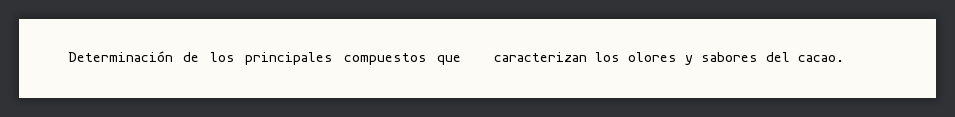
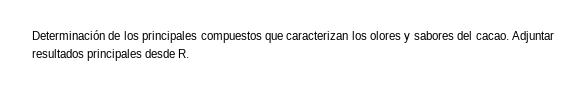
+ Adjuntar resultados principales desde R.

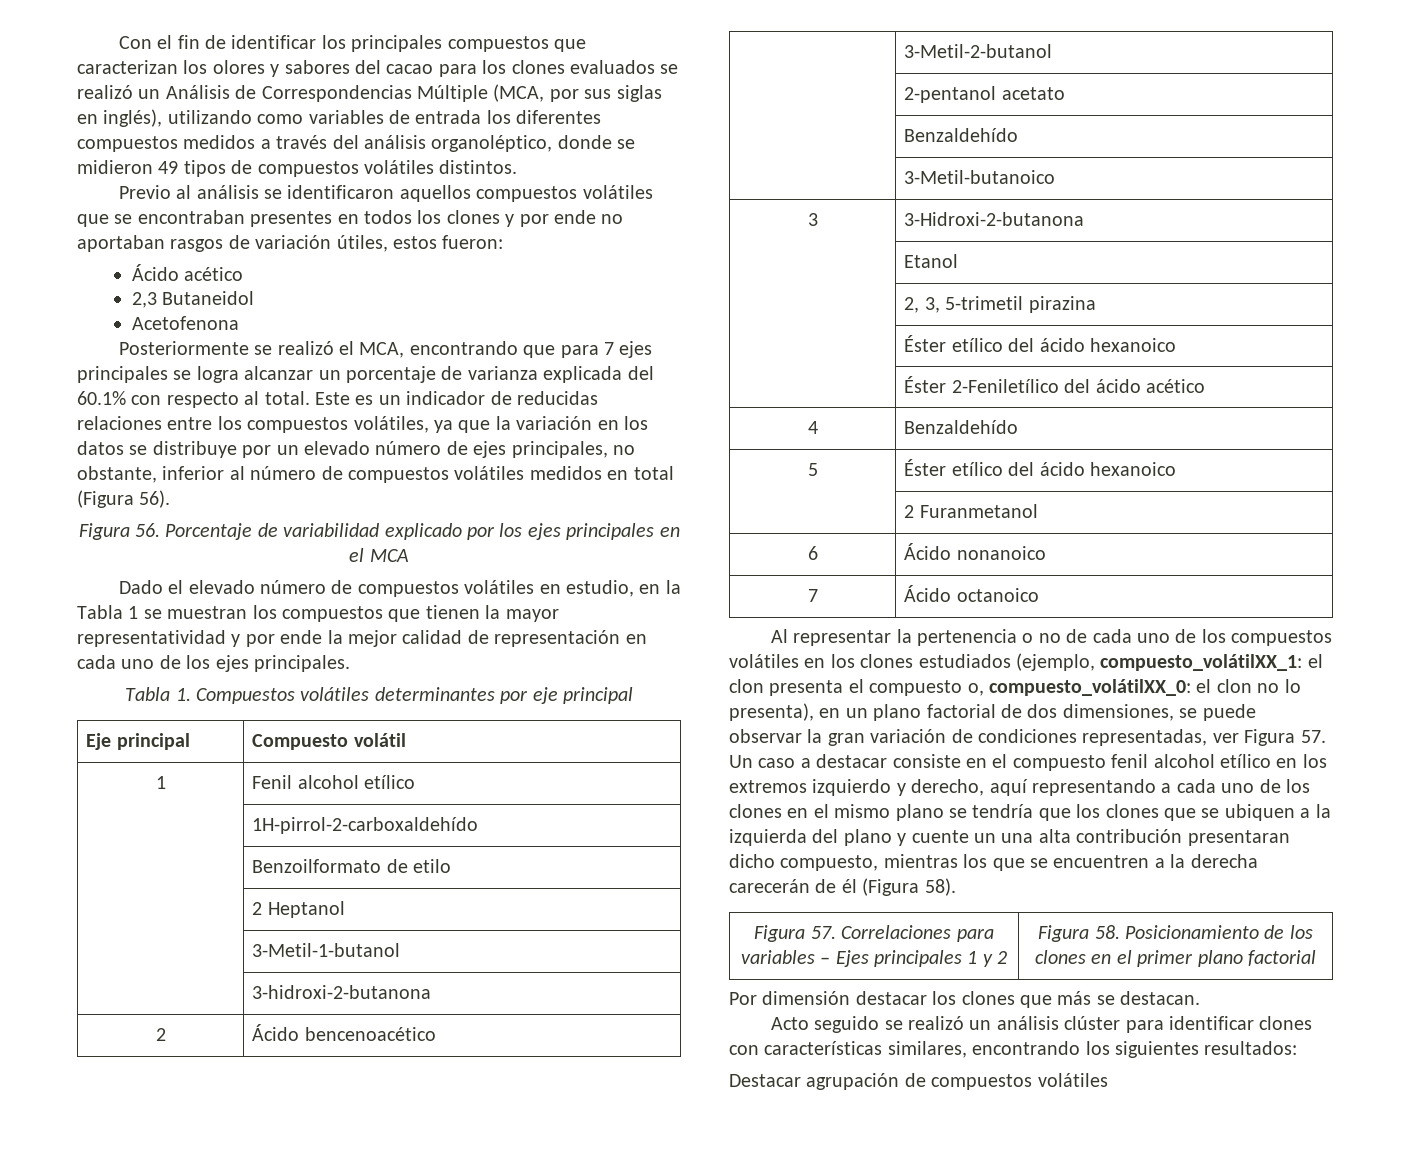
- Determinación de los principales compuestos que caracterizan los olores y sabores del cacao. Adjuntar resultados principales desde R.
+ Con el fin de identificar los principales compuestos que caracterizan los olores y sabores del cacao para los clones evaluados se realizó un Análisis de Correspondencias Múltiple (MCA, por sus siglas en inglés), utilizando como variables de entrada los diferentes compuestos medidos a través del análisis organoléptico, donde se midieron 49 tipos de compuestos volátiles distintos.
+ Previo al análisis se identificaron aquellos compuestos volátiles que se encontraban presentes en todos los clones y por ende no aportaban rasgos de variación útiles, estos fueron:
+ Ácido acético
+ 2,3 Butaneidol
+ Acetofenona
+ Posteriormente se realizó el MCA, encontrando que para 7 ejes principales se logra alcanzar un porcentaje de varianza explicada del 60.1% con respecto al total. Este es un indicador de reducidas relaciones entre los compuestos volátiles, ya que la variación en los datos se distribuye por un elevado número de ejes principales, no obstante, inferior al número de compuestos volátiles medidos en total (Figura 56).
+ Figura 56. Porcentaje de variabilidad explicado por los ejes principales en el MCA
+ Dado el elevado número de compuestos volátiles en estudio, en la Tabla 1 se muestran los compuestos que tienen la mayor representatividad y por ende la mejor calidad de representación en cada uno de los ejes principales.
+ Tabla 1. Compuestos volátiles determinantes por eje principal
+ Eje principal | Compuesto volátil
+ 1 | Fenil alcohol etílico
+ | 1H-pirrol-2-carboxaldehído
+ | Benzoilformato de etilo
+ | 2 Heptanol
+ | 3-Metil-1-butanol
+ | 3-hidroxi-2-butanona
+ 2 | Ácido bencenoacético
+ | 3-Metil-2-butanol
+ | 2-pentanol acetato
+ | Benzaldehído
+ | 3-Metil-butanoico
+ 3 | 3-Hidroxi-2-butanona
+ | Etanol
+ | 2, 3, 5-trimetil pirazina
+ | Éster etílico del ácido hexanoico
+ | Éster 2-Feniletílico del ácido acético
+ 4 | Benzaldehído
+ 5 | Éster etílico del ácido hexanoico
+ | 2 Furanmetanol
+ 6 | Ácido nonanoico
+ 7 | Ácido octanoico
+ Al representar la pertenencia o no de cada uno de los compuestos volátiles en los clones estudiados (ejemplo, compuesto_volátilXX_1: el clon presenta el compuesto o, compuesto_volátilXX_0: el clon no lo presenta), en un plano factorial de dos dimensiones, se puede observar la gran variación de condiciones representadas, ver Figura 57. Un caso a destacar consiste en el compuesto fenil alcohol etílico en los extremos izquierdo y derecho, aquí representando a cada uno de los clones en el mismo plano se tendría que los clones que se ubiquen a la izquierda del plano y cuente un una alta contribución presentaran dicho compuesto, mientras los que se encuentren a la derecha carecerán de él (Figura 58).
+ Figura 57. Correlaciones para variables – Ejes principales 1 y 2 | Figura 58. Posicionamiento de los clones en el primer plano factorial
+ Por dimensión destacar los clones que más se destacan.
+ Acto seguido se realizó un análisis clúster para identificar clones con características similares, encontrando los siguientes resultados:
+ Destacar agrupación de compuestos volátiles

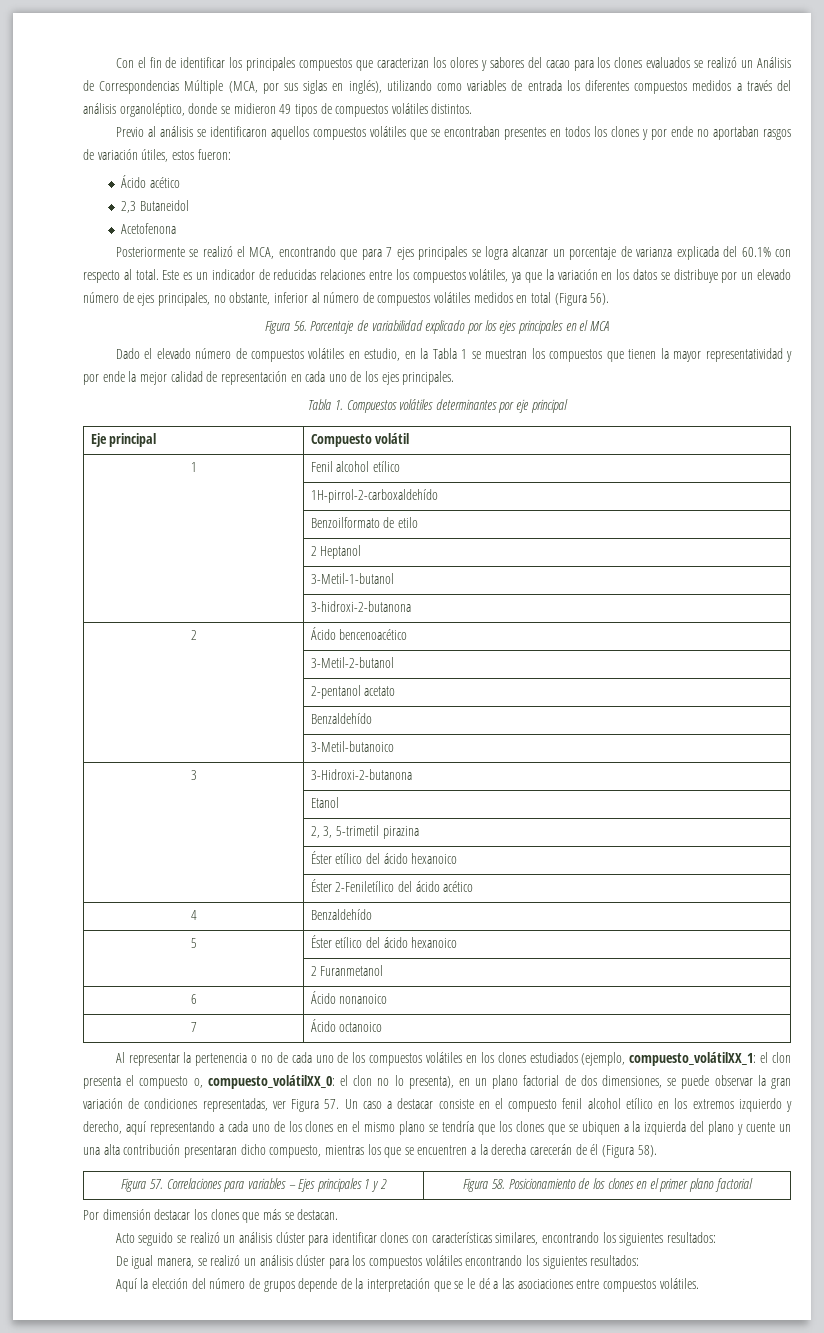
- Destacar agrupación de compuestos volátiles
+ De igual manera, se realizó un análisis clúster para los compuestos volátiles encontrando los siguientes resultados:
+ Aquí la elección del número de grupos depende de la interpretación que se le dé a las asociaciones entre compuestos volátiles.

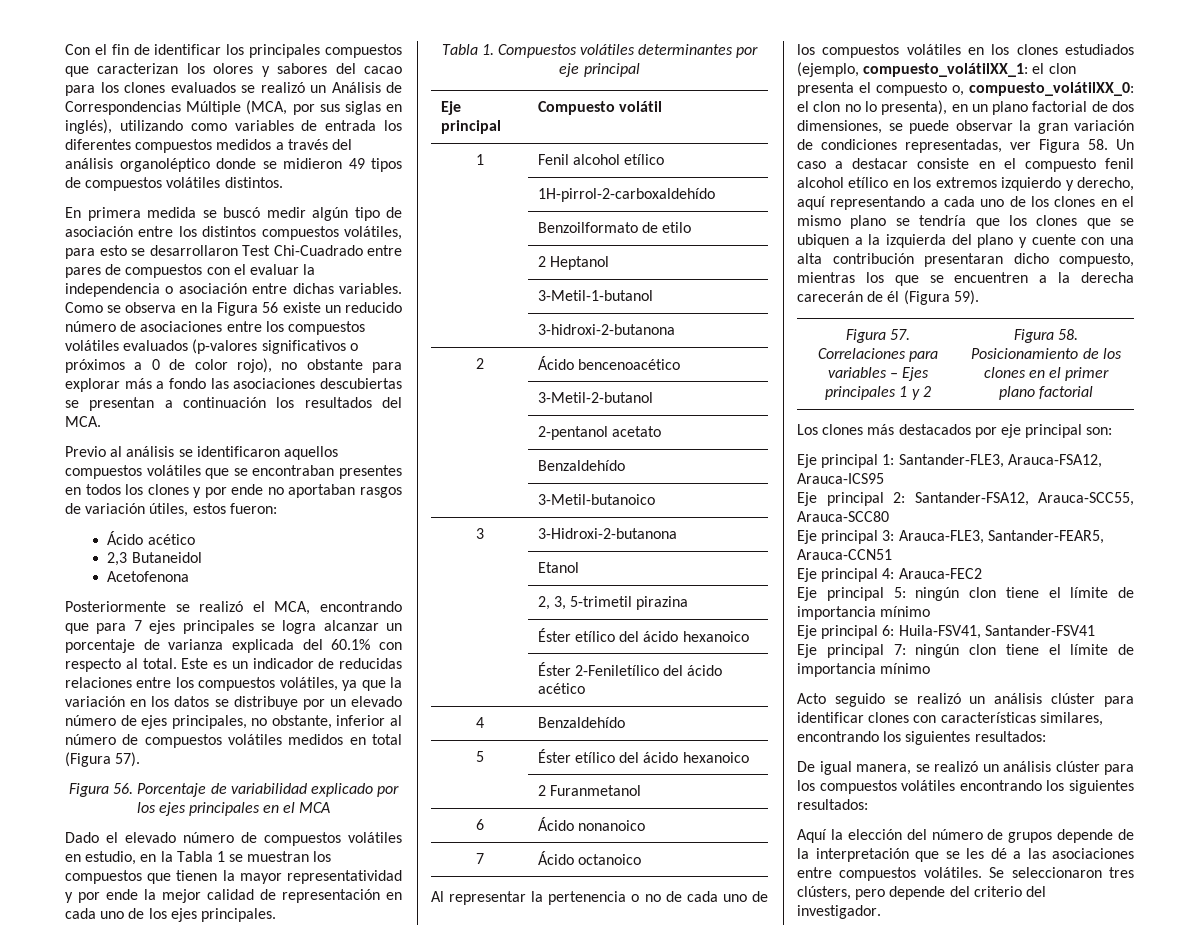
- Con el fin de identificar los principales compuestos que caracterizan los olores y sabores del cacao para los clones evaluados se realizó un Análisis de Correspondencias Múltiple (MCA, por sus siglas en inglés), utilizando como variables de entrada los diferentes compuestos medidos a través del análisis organoléptico, donde se midieron 49 tipos de compuestos volátiles distintos.
+ Con el fin de identificar los principales compuestos que caracterizan los olores y sabores del cacao para los clones evaluados se realizó un Análisis de Correspondencias Múltiple (MCA, por sus siglas en inglés), utilizando como variables de entrada los diferentes compuestos medidos a través del análisis organoléptico donde se midieron 49 tipos de compuestos volátiles distintos.
+ En primera medida se buscó medir algún tipo de asociación entre los distintos compuestos volátiles, para esto se desarrollaron Test Chi-Cuadrado entre pares de compuestos con el evaluar la independencia o asociación entre dichas variables. Como se observa en la Figura 56 existe un reducido número de asociaciones entre los compuestos volátiles evaluados (p-valores significativos o próximos a 0 de color rojo), no obstante para explorar más a fondo las asociaciones descubiertas se presentan a continuación los resultados del MCA.
- Este es un indicador de reducidas relaciones entre los compuestos volátiles, ya que la variación en los datos se distribuye por un elevado número de ejes principales, no obstante, inferior al número de compuestos volátiles medidos en total (Figura 56).
+ Este es un indicador de reducidas relaciones entre los compuestos volátiles, ya que la variación en los datos se distribuye por un elevado número de ejes principales, no obstante, inferior al número de compuestos volátiles medidos en total (Figura 57).
- el clon no lo presenta), en un plano factorial de dos dimensiones, se puede observar la gran variación de condiciones representadas, ver Figura 57. Un caso a destacar consiste en el compuesto fenil alcohol etílico en los extremos izquierdo y derecho, aquí representando a cada uno de los clones en el mismo plano se tendría que los clones que se ubiquen a la izquierda del plano y cuente un una alta contribución presentaran dicho compuesto, mientras los que se encuentren a la derecha carecerán de él (Figura 58).
+ el clon no lo presenta), en un plano factorial de dos dimensiones, se puede observar la gran variación de condiciones representadas, ver Figura 58. Un caso a destacar consiste en el compuesto fenil alcohol etílico en los extremos izquierdo y derecho, aquí representando a cada uno de los clones en el mismo plano se tendría que los clones que se ubiquen a la izquierda del plano y cuente con una alta contribución presentaran dicho compuesto, mientras los que se encuentren a la derecha carecerán de él (Figura 59).
- Por dimensión destacar los clones que más se destacan.
+ Los clones más destacados por eje principal son:
+ Eje principal 1: Santander-FLE3, Arauca-FSA12, Arauca-ICS95
+ Eje principal 2: Santander-FSA12, Arauca-SCC55, Arauca-SCC80
+ Eje principal 3: Arauca-FLE3, Santander-FEAR5, Arauca-CCN51
+ Eje principal 4: Arauca-FEC2
+ Eje principal 5: ningún clon tiene el límite de importancia mínimo
+ Eje principal 6: Huila-FSV41, Santander-FSV41
+ Eje principal 7: ningún clon tiene el límite de importancia mínimo
- Aquí la elección del número de grupos depende de la interpretación que se le dé a las asociaciones entre compuestos volátiles.
+ Aquí la elección del número de grupos depende de la interpretación que se les dé a las asociaciones entre compuestos volátiles.
+ Se seleccionaron tres clústers, pero depende del criterio del investigador.

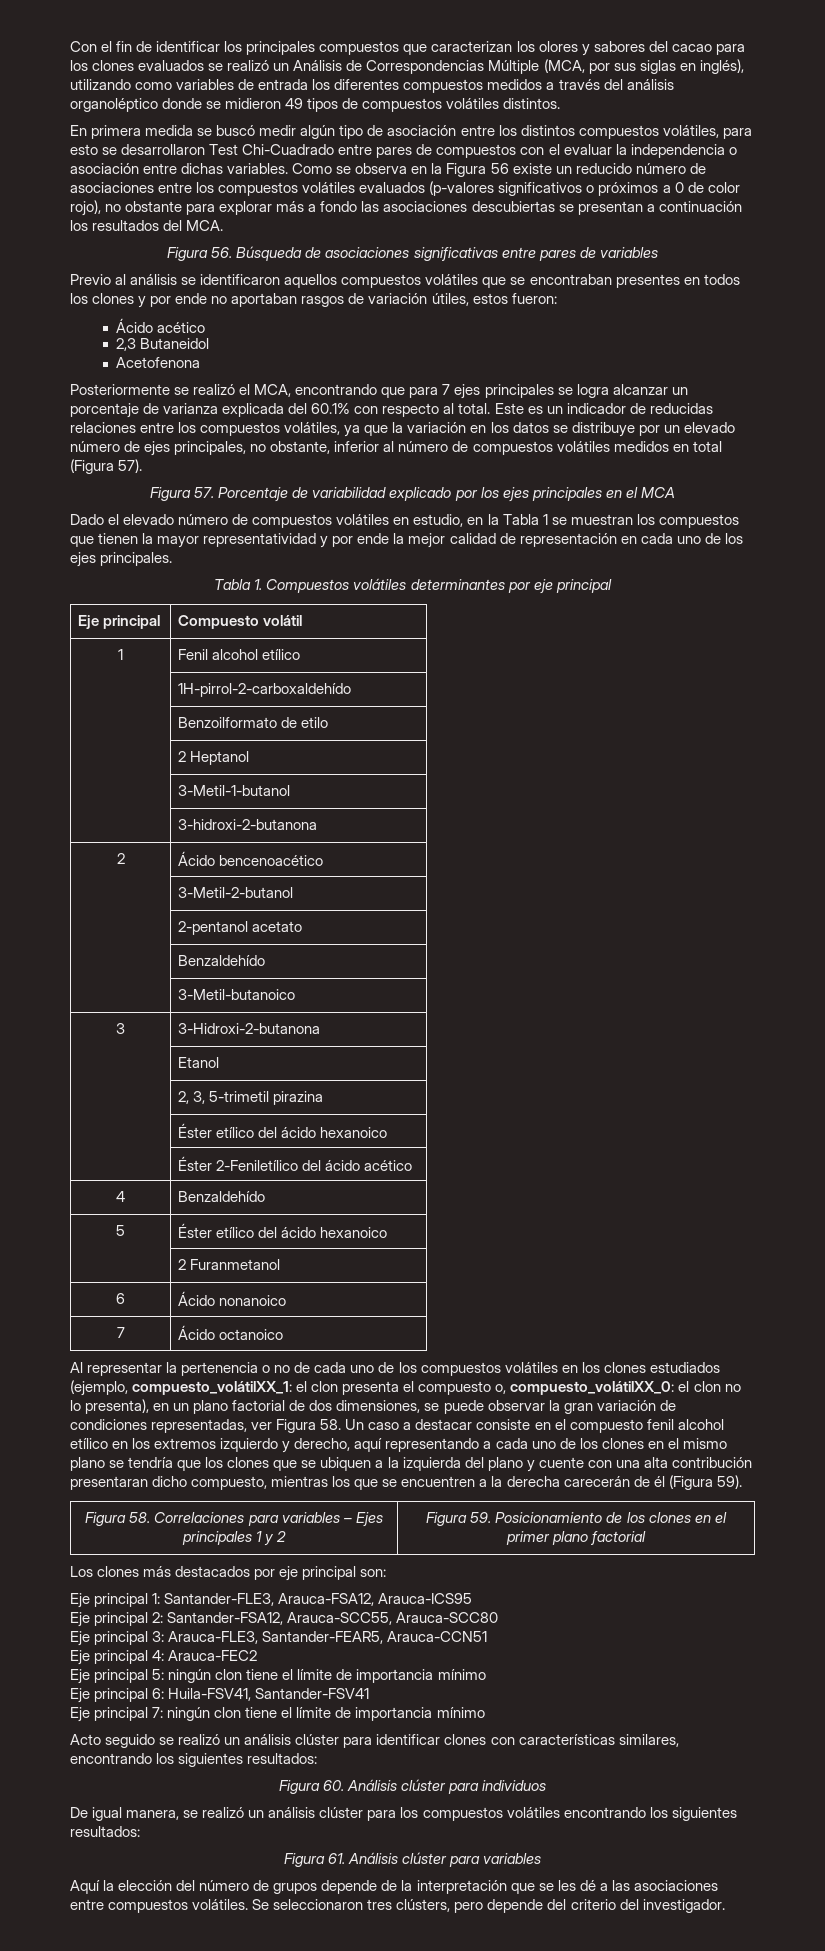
+ Figura 56. Búsqueda de asociaciones significativas entre pares de variables
- Figura 56. Porcentaje de variabilidad explicado por los ejes principales en el MCA
+ Figura 57. Porcentaje de variabilidad explicado por los ejes principales en el MCA
- Figura 57. Correlaciones para variables – Ejes principales 1 y 2 | Figura 58. Posicionamiento de los clones en el primer plano factorial
+ Figura 58. Correlaciones para variables – Ejes principales 1 y 2 | Figura 59. Posicionamiento de los clones en el primer plano factorial
+ Figura 60. Análisis clúster para individuos
+ Figura 61. Análisis clúster para variables

